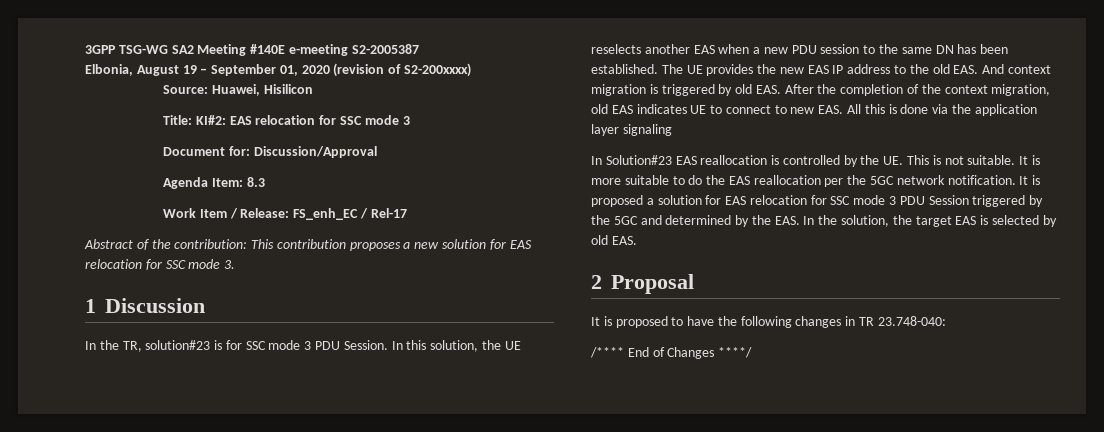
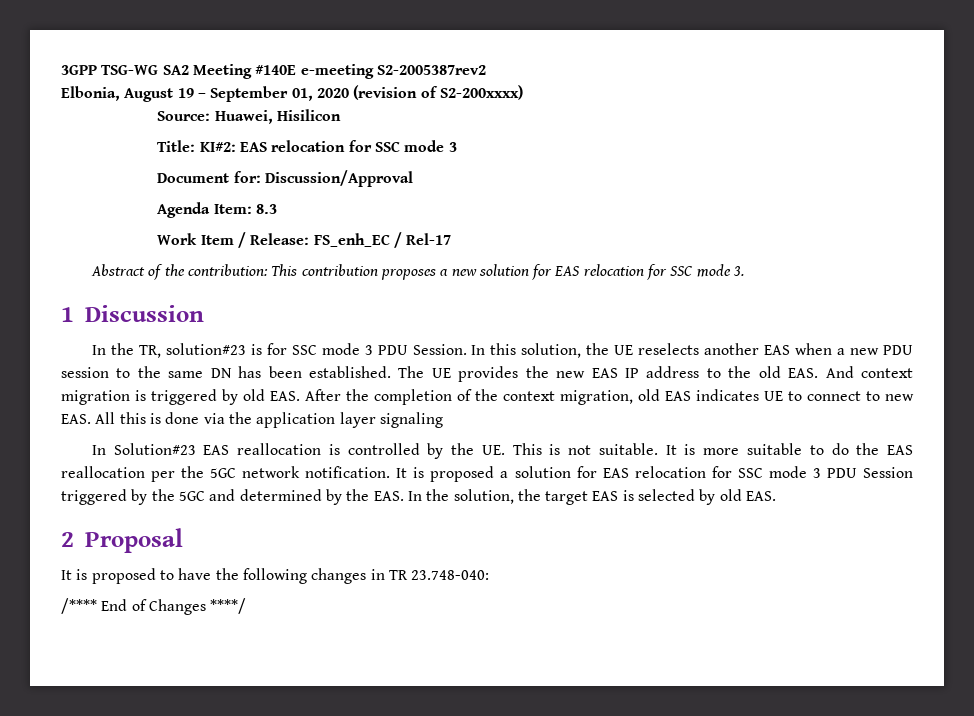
- 3GPP TSG-WG SA2 Meeting #140E e-meeting S2-2005387
+ 3GPP TSG-WG SA2 Meeting #140E e-meeting S2-2005387rev2

